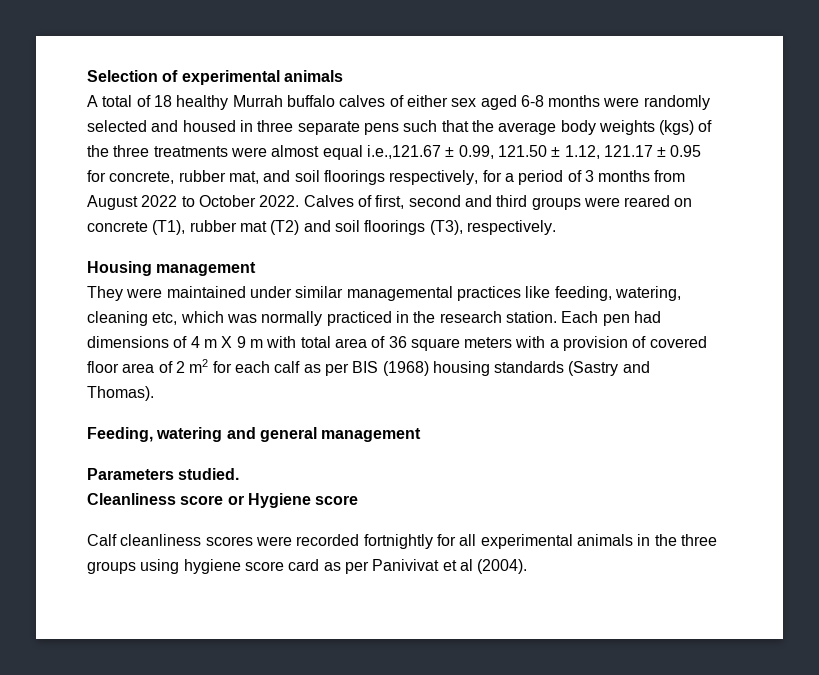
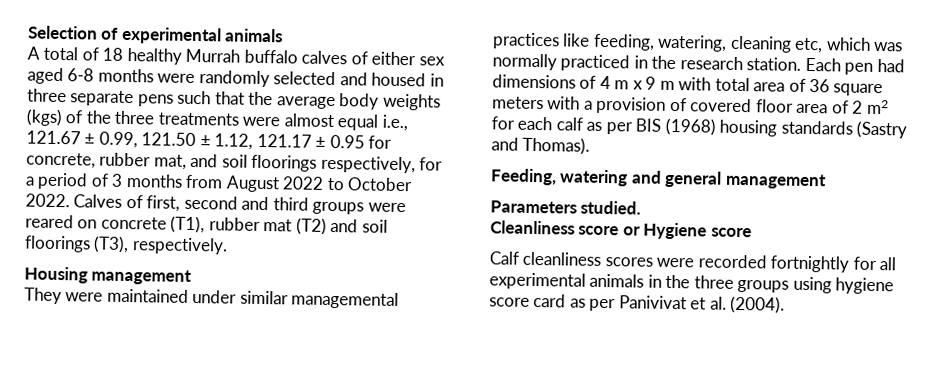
- A total of 18 healthy Murrah buffalo calves of either sex aged 6-8 months were randomly selected and housed in three separate pens such that the average body weights (kgs) of the three treatments were almost equal i.e.,121.67 ± 0.99, 121.50 ± 1.12, 121.17 ± 0.95 for concrete, rubber mat, and soil floorings respectively, for a period of 3 months from August 2022 to October 2022.
+ A total of 18 healthy Murrah buffalo calves of either sex aged 6-8 months were randomly selected and housed in three separate pens such that the average body weights (kgs) of the three treatments were almost equal i.e., 121.67 ± 0.99, 121.50 ± 1.12, 121.17 ± 0.95 for concrete, rubber mat, and soil floorings respectively, for a period of 3 months from August 2022 to October 2022.
- Each pen had dimensions of 4 m X 9 m with total area of 36 square meters with a provision of covered floor area of 2 m2 for each calf as per BIS (1968) housing standards (Sastry and Thomas).
+ Each pen had dimensions of 4 m x 9 m with total area of 36 square meters with a provision of covered floor area of 2 m2 for each calf as per BIS (1968) housing standards (Sastry and Thomas).
- Calf cleanliness scores were recorded fortnightly for all experimental animals in the three groups using hygiene score card as per Panivivat et al (2004).
+ Calf cleanliness scores were recorded fortnightly for all experimental animals in the three groups using hygiene score card as per Panivivat et al. (2004).

